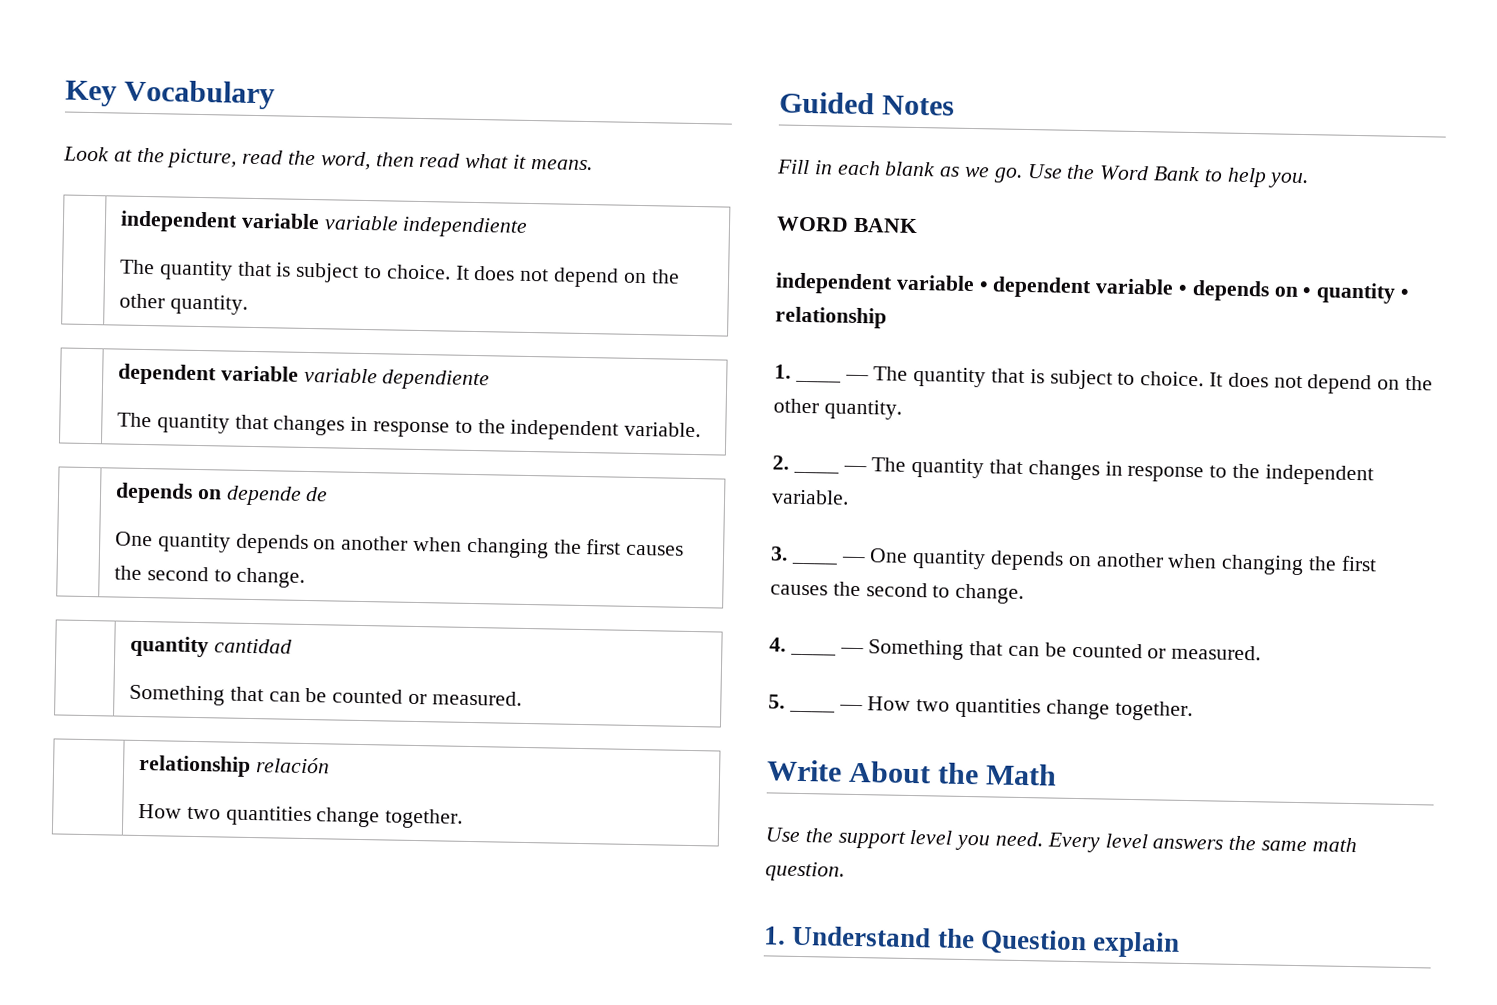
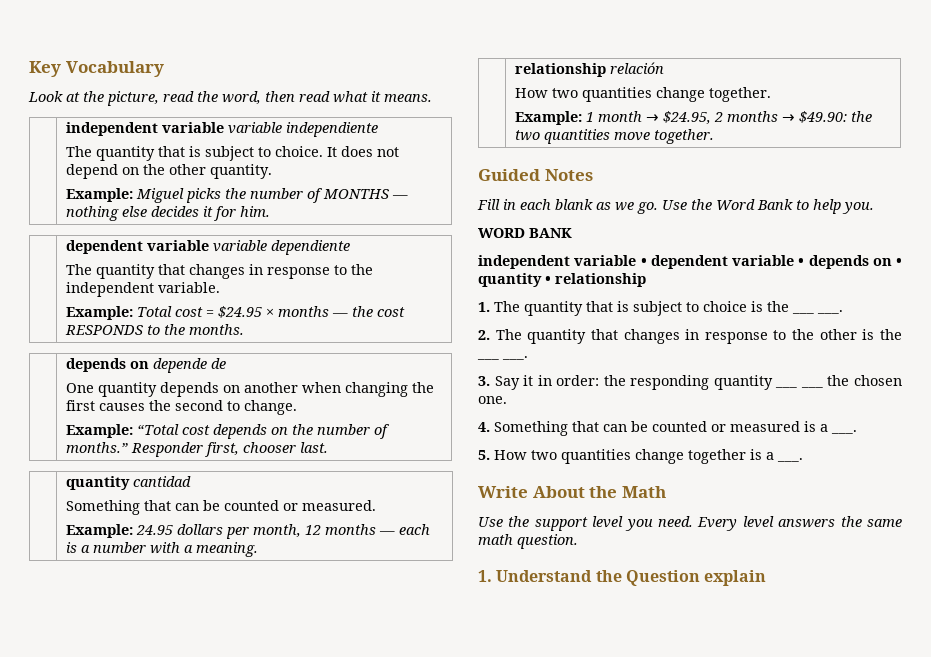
  | independent variable variable independiente
  The quantity that is subject to choice. It does not depend on the other quantity.
+ Example: Miguel picks the number of MONTHS — nothing else decides it for him.
  | dependent variable variable dependiente
  The quantity that changes in response to the independent variable.
+ Example: Total cost = $24.95 × months — the cost RESPONDS to the months.
  | depends on depende de
  One quantity depends on another when changing the first causes the second to change.
+ Example: “Total cost depends on the number of months.” Responder first, chooser last.
  | quantity cantidad
  Something that can be counted or measured.
+ Example: 24.95 dollars per month, 12 months — each is a number with a meaning.
  | relationship relación
  How two quantities change together.
+ Example: 1 month → $24.95, 2 months → $49.90: the two quantities move together.
- 1. ____ — The quantity that is subject to choice. It does not depend on the other quantity.
+ 1. The quantity that is subject to choice is the ___ ___.
- 2. ____ — The quantity that changes in response to the independent variable.
- 3. ____ — One quantity depends on another when changing the first causes the second to change.
+ 2. The quantity that changes in response to the other is the ___ ___.
+ 3. Say it in order: the responding quantity ___ ___ the chosen one.
- 4. ____ — Something that can be counted or measured.
+ 4. Something that can be counted or measured is a ___.
- 5. ____ — How two quantities change together.
+ 5. How two quantities change together is a ___.

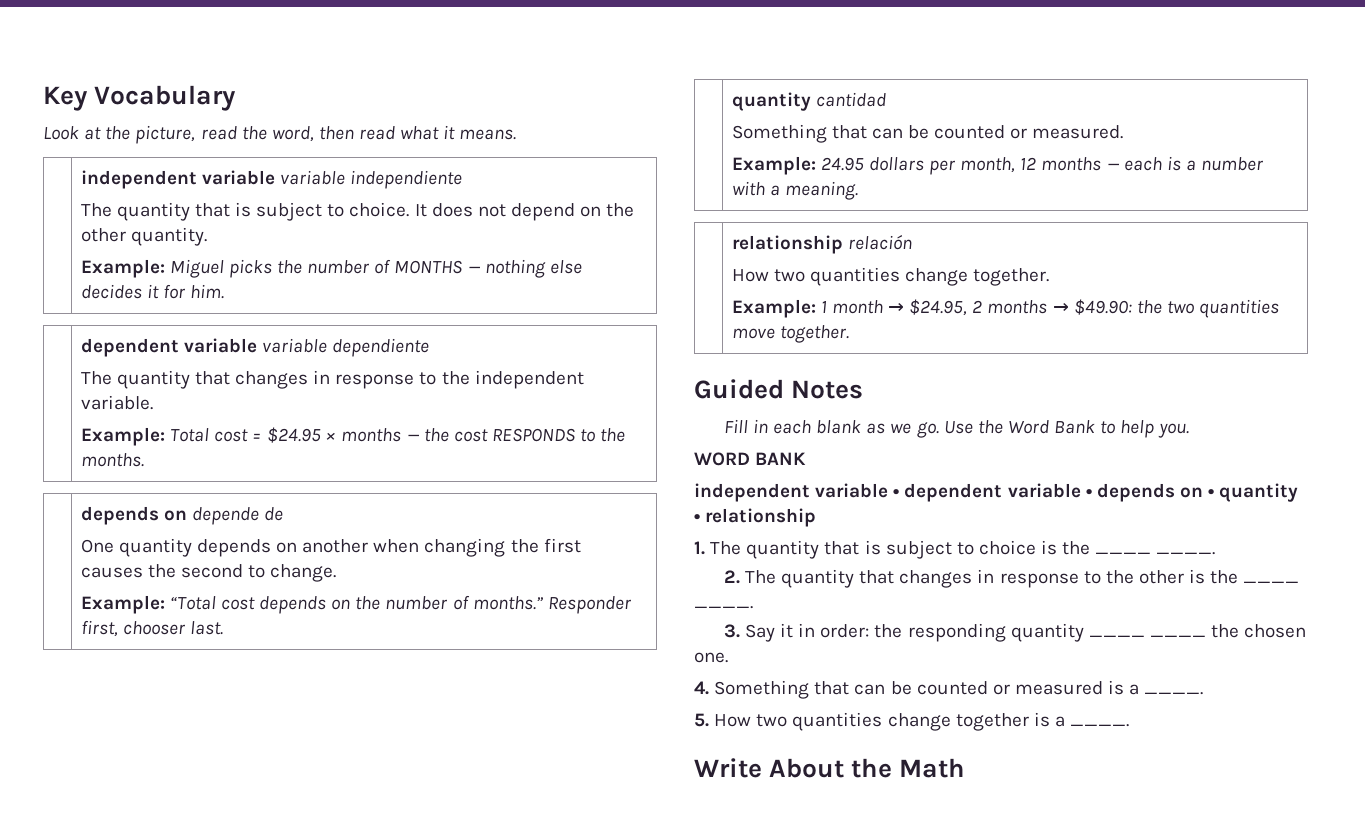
- 1. The quantity that is subject to choice is the ___ ___.
+ 1. The quantity that is subject to choice is the ____ ____.
- 2. The quantity that changes in response to the other is the ___ ___.
+ 2. The quantity that changes in response to the other is the ____ ____.
- 3. Say it in order: the responding quantity ___ ___ the chosen one.
+ 3. Say it in order: the responding quantity ____ ____ the chosen one.
- 4. Something that can be counted or measured is a ___.
+ 4. Something that can be counted or measured is a ____.
- 5. How two quantities change together is a ___.
+ 5. How two quantities change together is a ____.
- Use the support level you need. Every level answers the same math question.
- 1. Understand the Question explain

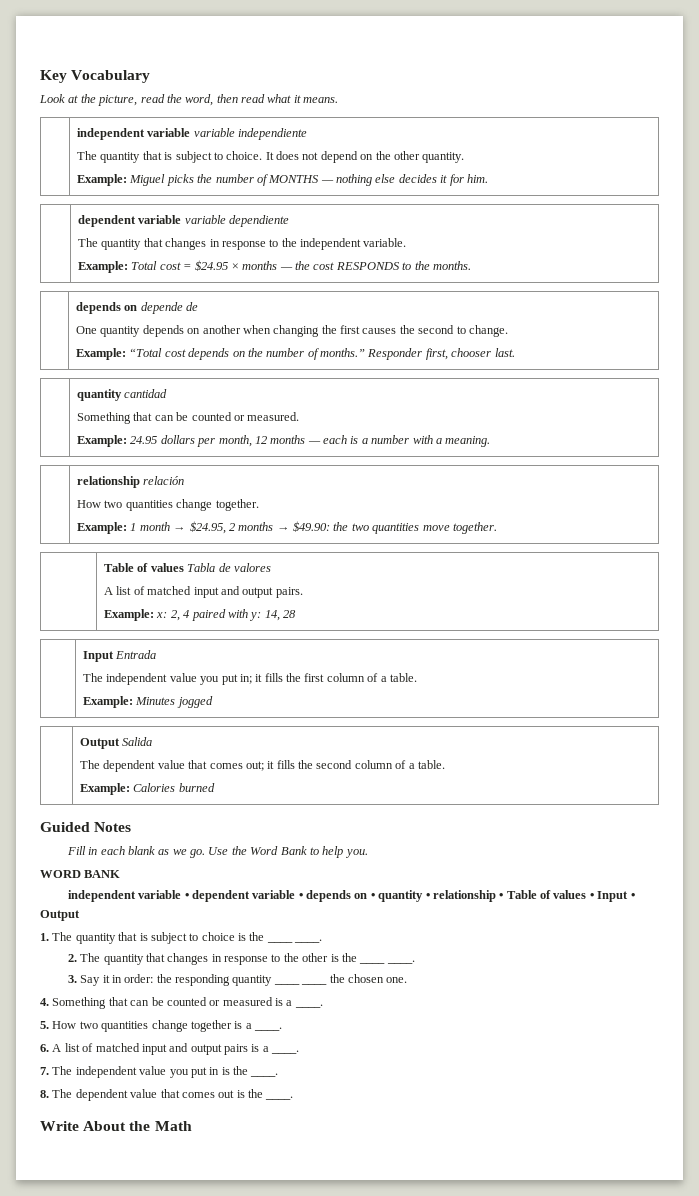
+ | Table of values Tabla de valores
+ A list of matched input and output pairs.
+ Example: x: 2, 4 paired with y: 14, 28
+ | Input Entrada
+ The independent value you put in; it fills the first column of a table.
+ Example: Minutes jogged
+ | Output Salida
+ The dependent value that comes out; it fills the second column of a table.
+ Example: Calories burned
- independent variable • dependent variable • depends on • quantity • relationship
+ independent variable • dependent variable • depends on • quantity • relationship • Table of values • Input • Output
+ 6. A list of matched input and output pairs is a ____.
+ 7. The independent value you put in is the ____.
+ 8. The dependent value that comes out is the ____.

